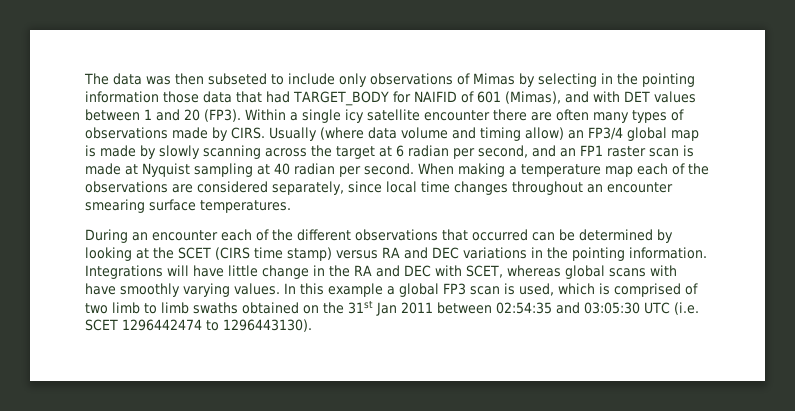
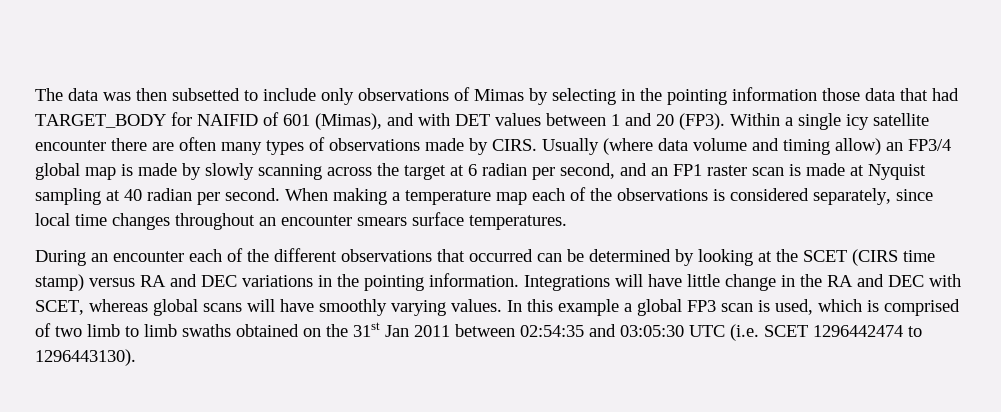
- The data was then subseted to include only observations of Mimas by selecting in the pointing information those data that had TARGET_BODY for NAIFID of 601 (Mimas), and with DET values between 1 and 20 (FP3).
+ The data was then subsetted to include only observations of Mimas by selecting in the pointing information those data that had TARGET_BODY for NAIFID of 601 (Mimas), and with DET values between 1 and 20 (FP3).
- When making a temperature map each of the observations are considered separately, since local time changes throughout an encounter smearing surface temperatures.
+ When making a temperature map each of the observations is considered separately, since local time changes throughout an encounter smears surface temperatures.
- Integrations will have little change in the RA and DEC with SCET, whereas global scans with have smoothly varying values.
+ Integrations will have little change in the RA and DEC with SCET, whereas global scans will have smoothly varying values.

